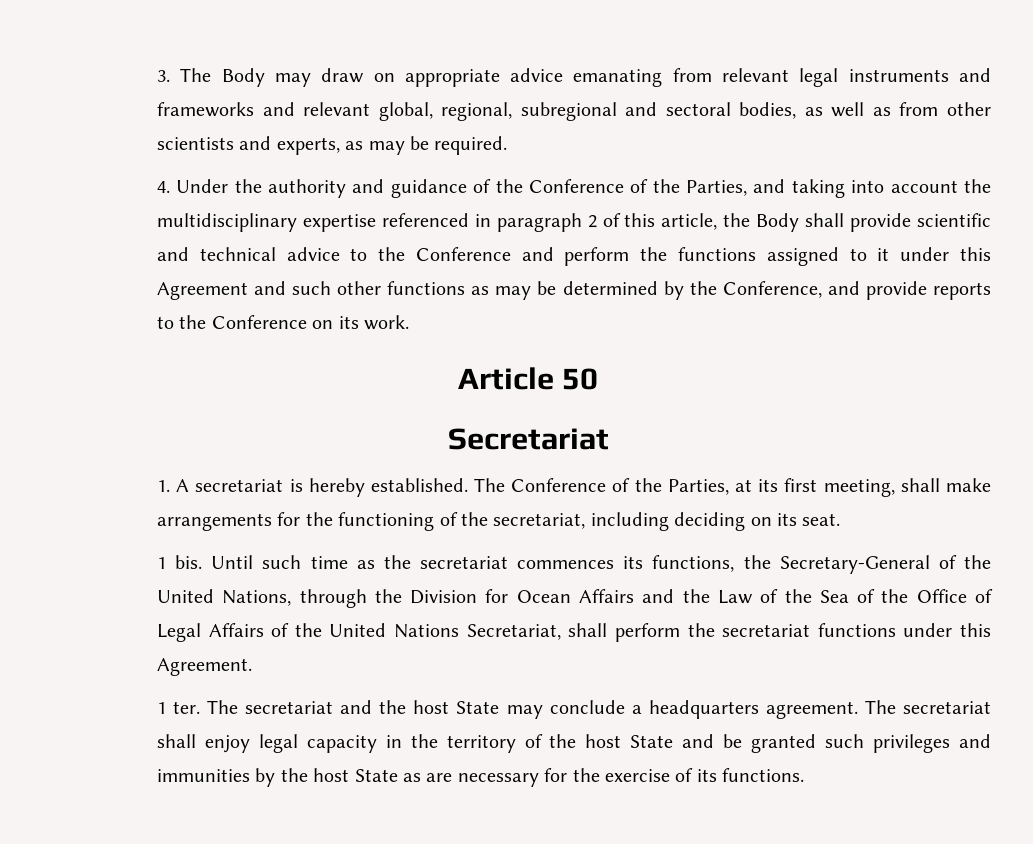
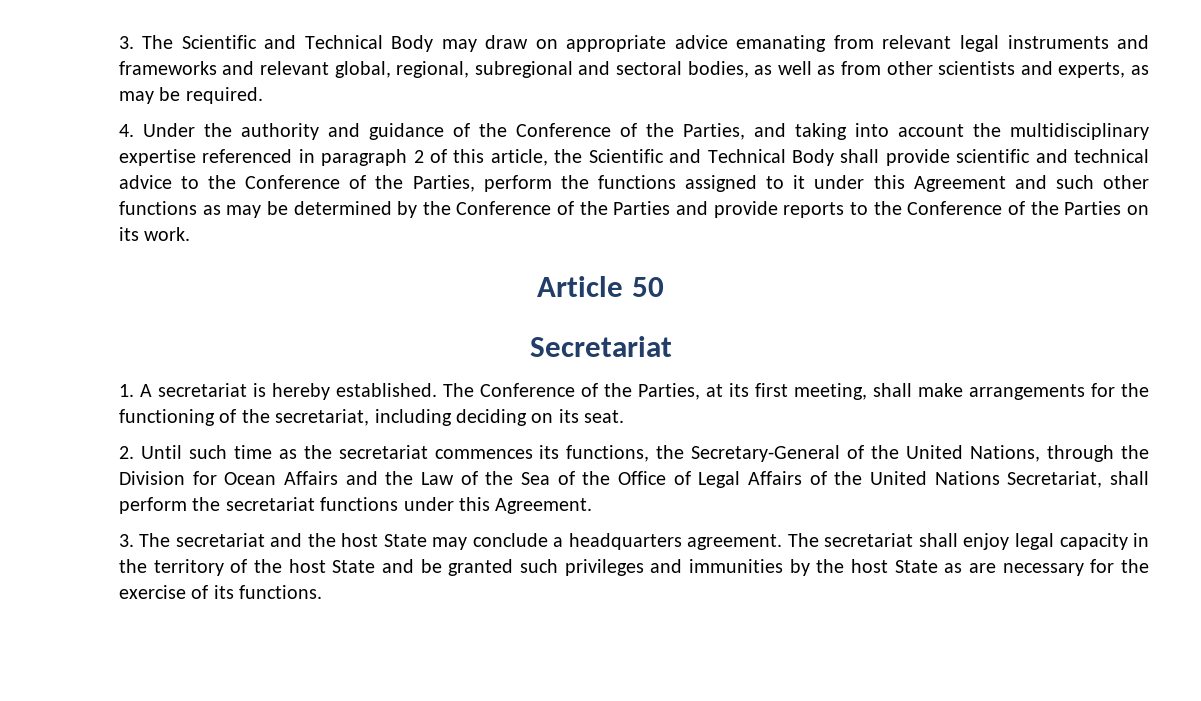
- 3. The Body may draw on appropriate advice emanating from relevant legal instruments and frameworks and relevant global, regional, subregional and sectoral bodies, as well as from other scientists and experts, as may be required.
+ 3. The Scientific and Technical Body may draw on appropriate advice emanating from relevant legal instruments and frameworks and relevant global, regional, subregional and sectoral bodies, as well as from other scientists and experts, as may be required.
- 4. Under the authority and guidance of the Conference of the Parties, and taking into account the multidisciplinary expertise referenced in paragraph 2 of this article, the Body shall provide scientific and technical advice to the Conference and perform the functions assigned to it under this Agreement and such other functions as may be determined by the Conference, and provide reports to the Conference on its work.
+ 4. Under the authority and guidance of the Conference of the Parties, and taking into account the multidisciplinary expertise referenced in paragraph 2 of this article, the Scientific and Technical Body shall provide scientific and technical advice to the Conference of the Parties, perform the functions assigned to it under this Agreement and such other functions as may be determined by the Conference of the Parties and provide reports to the Conference of the Parties on its work.
- 1 bis. Until such time as the secretariat commences its functions, the Secretary-General of the United Nations, through the Division for Ocean Affairs and the Law of the Sea of the Office of Legal Affairs of the United Nations Secretariat, shall perform the secretariat functions under this Agreement.
+ 2. Until such time as the secretariat commences its functions, the Secretary-General of the United Nations, through the Division for Ocean Affairs and the Law of the Sea of the Office of Legal Affairs of the United Nations Secretariat, shall perform the secretariat functions under this Agreement.
- 1 ter. The secretariat and the host State may conclude a headquarters agreement.
+ 3. The secretariat and the host State may conclude a headquarters agreement.

